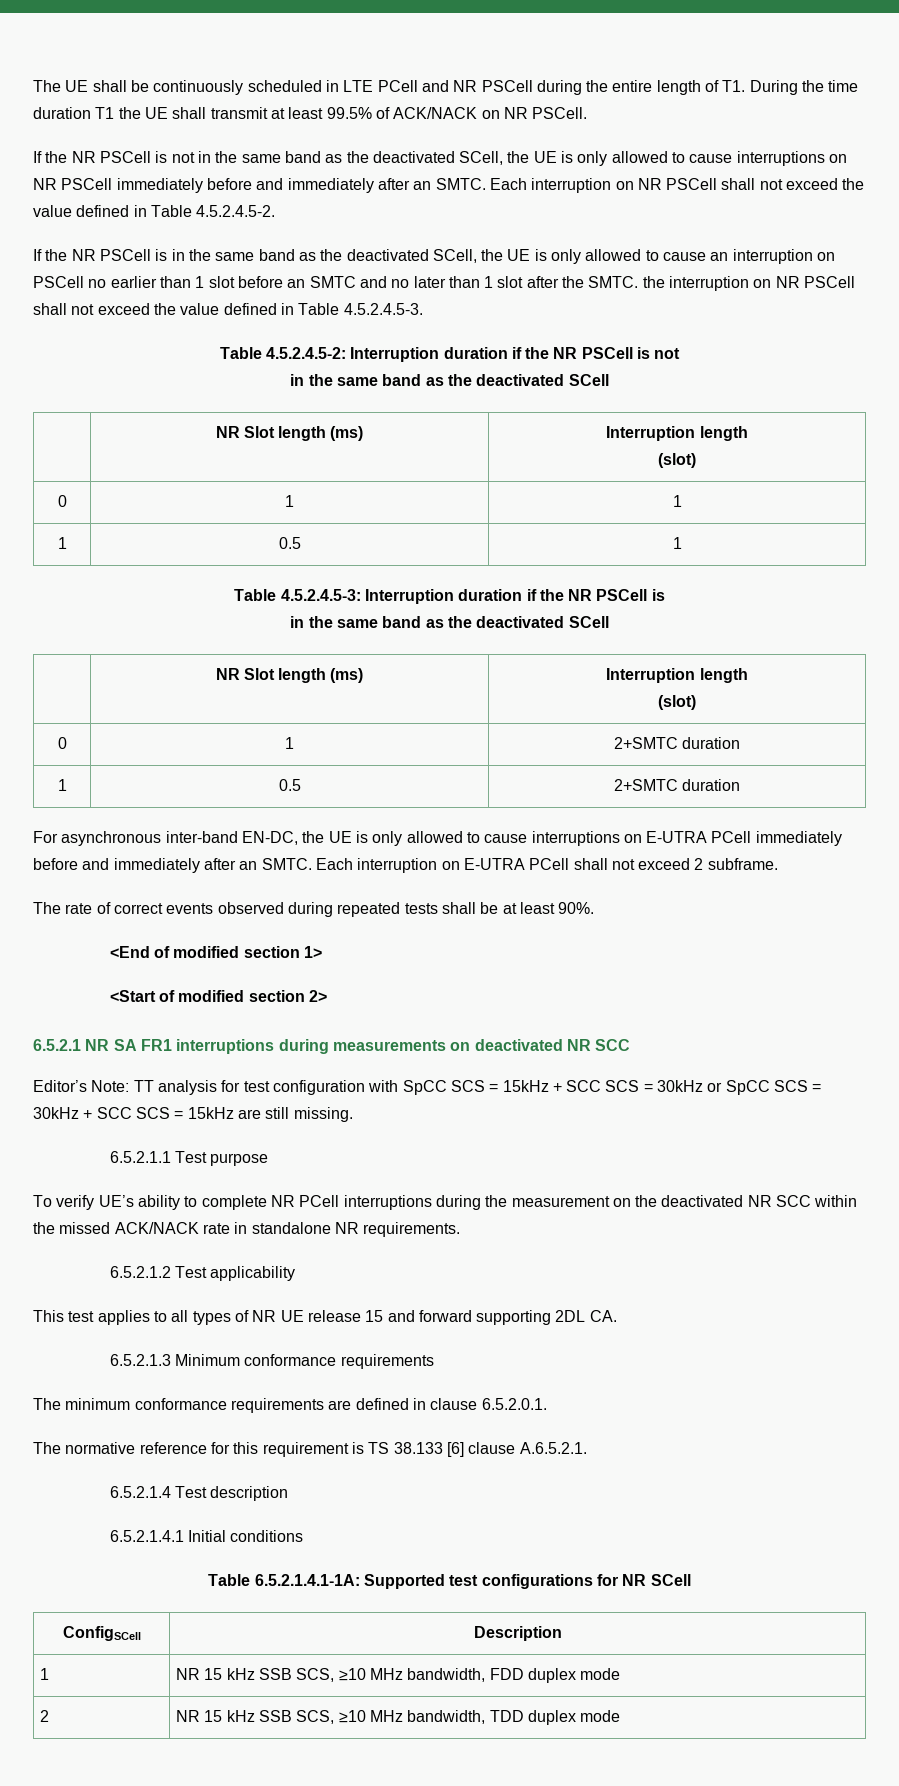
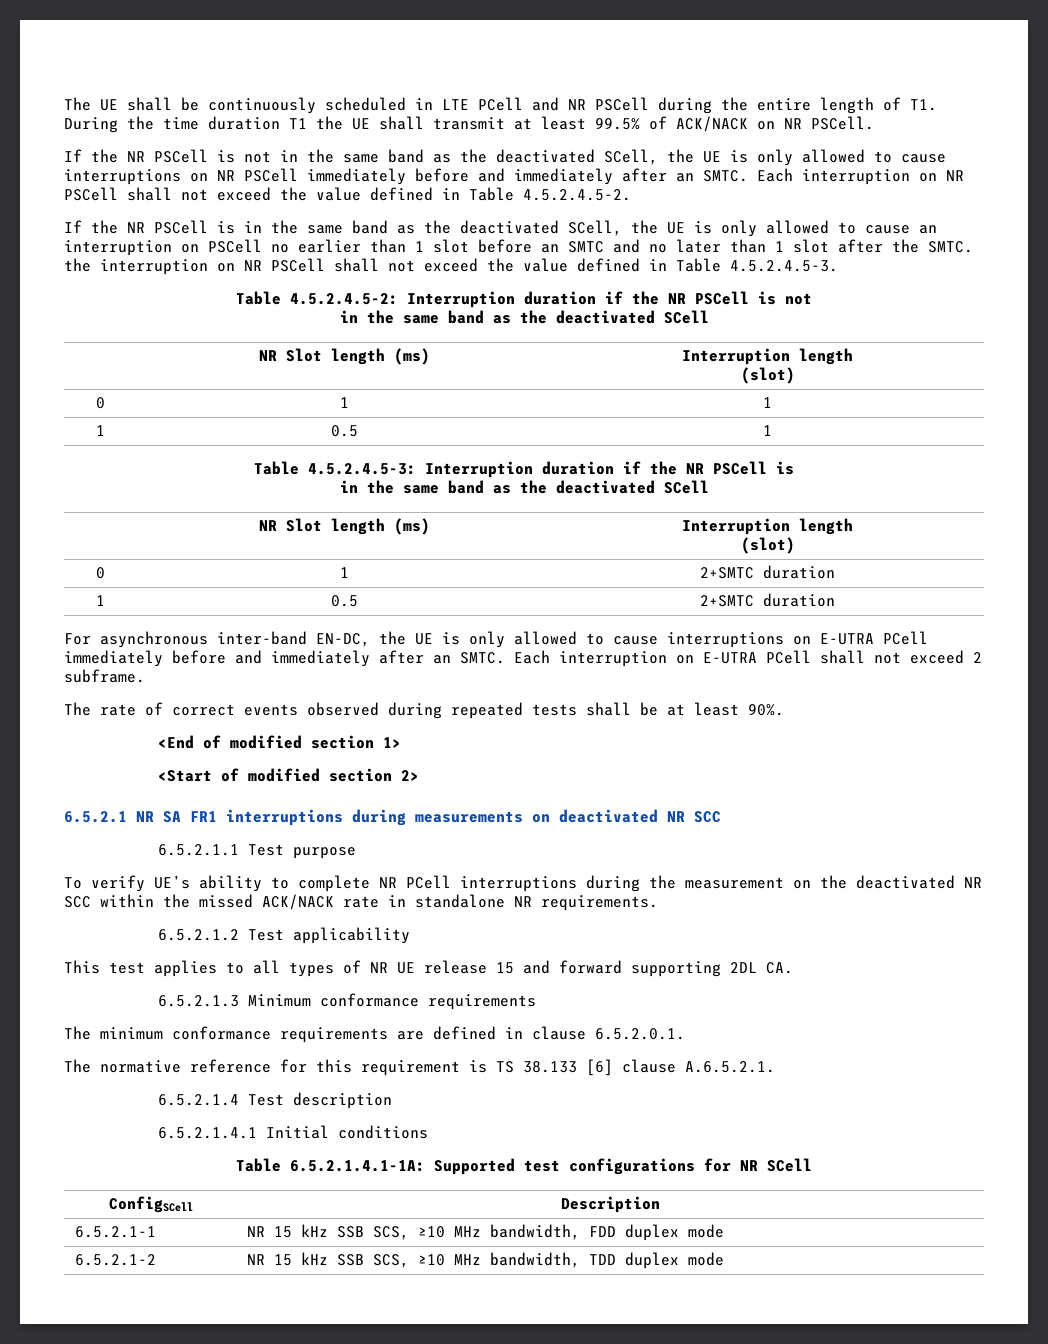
- Editor’s Note: TT analysis for test configuration with SpCC SCS = 15kHz + SCC SCS = 30kHz or SpCC SCS = 30kHz + SCC SCS = 15kHz are still missing.
- 1 | NR 15 kHz SSB SCS, ≥10 MHz bandwidth, FDD duplex mode
+ 6.5.2.1-1 | NR 15 kHz SSB SCS, ≥10 MHz bandwidth, FDD duplex mode
- 2 | NR 15 kHz SSB SCS, ≥10 MHz bandwidth, TDD duplex mode
+ 6.5.2.1-2 | NR 15 kHz SSB SCS, ≥10 MHz bandwidth, TDD duplex mode

